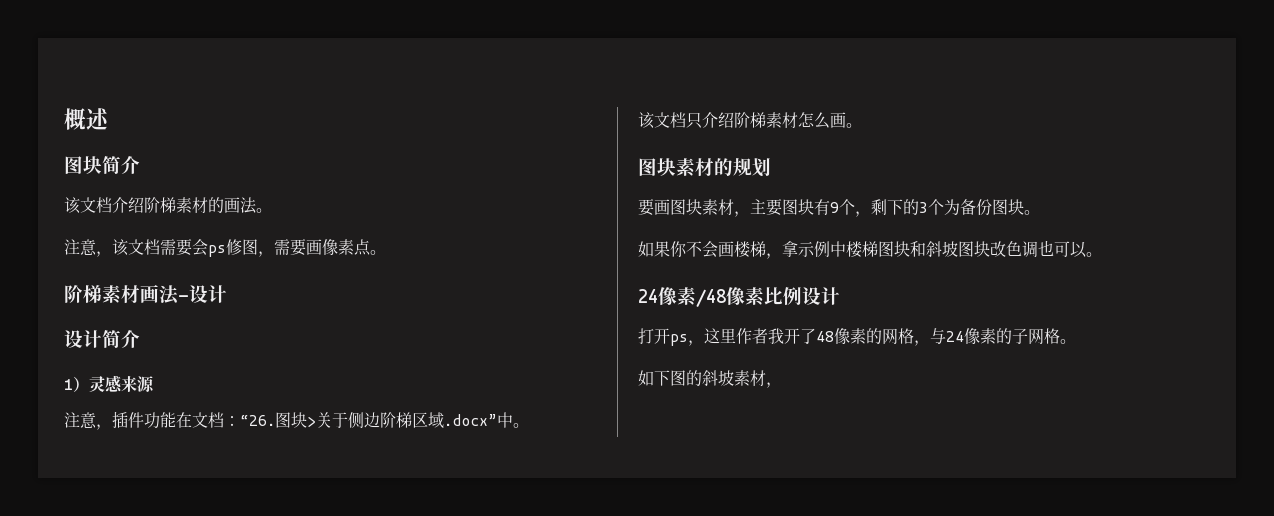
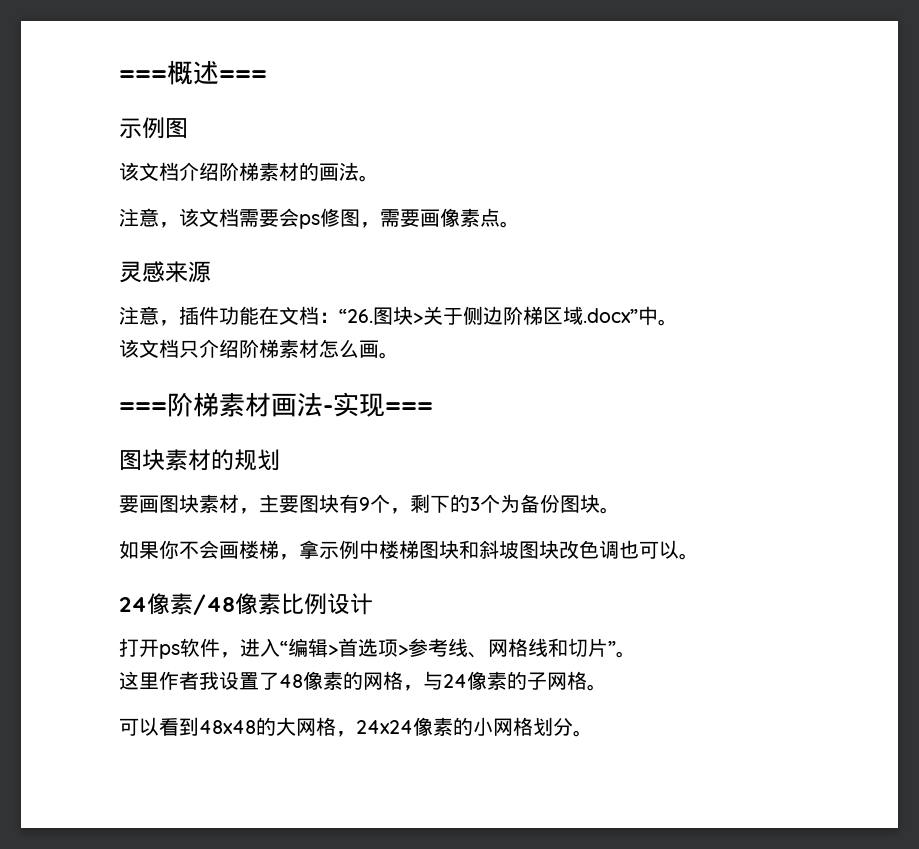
- 概述
- 图块简介
+ ===概述===
+ 示例图
- 阶梯素材画法-设计
- 设计简介
- 1）灵感来源
+ 灵感来源
+ ===阶梯素材画法-实现===
- 打开ps，这里作者我开了48像素的网格，与24像素的子网格。
+ 打开ps软件，进入“编辑>首选项>参考线、网格线和切片”。
+ 这里作者我设置了48像素的网格，与24像素的子网格。
- 如下图的斜坡素材，
+ 可以看到48x48的大网格，24x24像素的小网格划分。

